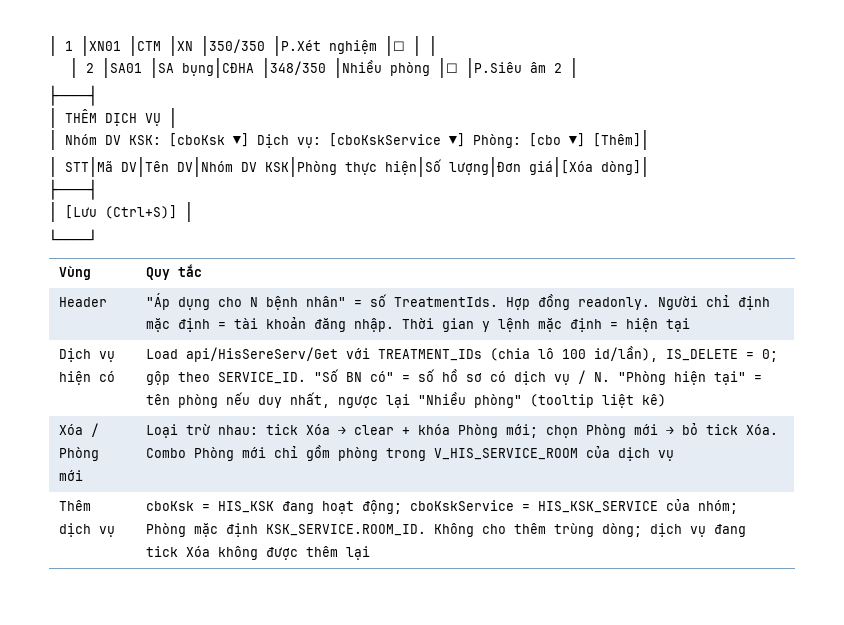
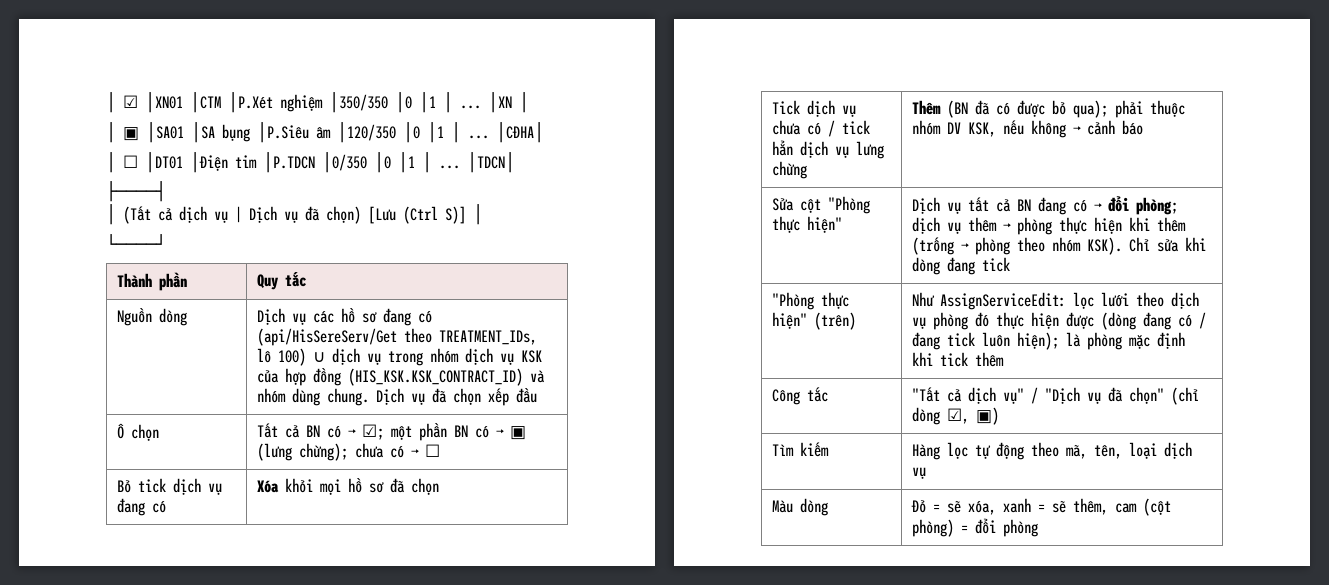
- │ 1 │XN01 │CTM │XN │350/350 │P.Xét nghiệm │☐ │ │
- │ 2 │SA01 │SA bụng│CĐHA │348/350 │Nhiều phòng │☐ │P.Siêu âm 2 │
+ │ ☑ │XN01 │CTM │P.Xét nghiệm │350/350 │0 │1 │ ... │XN │
+ │ ▣ │SA01 │SA bụng │P.Siêu âm │120/350 │0 │1 │ ... │CĐHA│
+ │ ☐ │DT01 │Điện tim │P.TDCN │0/350 │0 │1 │ ... │TDCN│
  ├────┤
- │ THÊM DỊCH VỤ │
- │ Nhóm DV KSK: [cboKsk ▼] Dịch vụ: [cboKskService ▼] Phòng: [cbo ▼] [Thêm]│
- │ STT│Mã DV│Tên DV│Nhóm DV KSK│Phòng thực hiện│Số lượng│Đơn giá│[Xóa dòng]│
- ├────┤
- │ [Lưu (Ctrl+S)] │
+ │ (Tất cả dịch vụ | Dịch vụ đã chọn) [Lưu (Ctrl S)] │
- Vùng | Quy tắc
+ Thành phần | Quy tắc
- Header | "Áp dụng cho N bệnh nhân" = số TreatmentIds. Hợp đồng readonly. Người chỉ định mặc định = tài khoản đăng nhập. Thời gian y lệnh mặc định = hiện tại
- Dịch vụ hiện có | Load api/HisSereServ/Get với TREATMENT_IDs (chia lô 100 id/lần), IS_DELETE = 0; gộp theo SERVICE_ID. "Số BN có" = số hồ sơ có dịch vụ / N. "Phòng hiện tại" = tên phòng nếu duy nhất, ngược lại "Nhiều phòng" (tooltip liệt kê)
- Xóa / Phòng mới | Loại trừ nhau: tick Xóa → clear + khóa Phòng mới; chọn Phòng mới → bỏ tick Xóa. Combo Phòng mới chỉ gồm phòng trong V_HIS_SERVICE_ROOM của dịch vụ
- Thêm dịch vụ | cboKsk = HIS_KSK đang hoạt động; cboKskService = HIS_KSK_SERVICE của nhóm; Phòng mặc định KSK_SERVICE.ROOM_ID. Không cho thêm trùng dòng; dịch vụ đang tick Xóa không được thêm lại
+ Nguồn dòng | Dịch vụ các hồ sơ đang có (api/HisSereServ/Get theo TREATMENT_IDs, lô 100) ∪ dịch vụ trong nhóm dịch vụ KSK của hợp đồng (HIS_KSK.KSK_CONTRACT_ID) và nhóm dùng chung. Dịch vụ đã chọn xếp đầu
+ Ô chọn | Tất cả BN có → ☑; một phần BN có → ▣ (lưng chừng); chưa có → ☐
+ Bỏ tick dịch vụ đang có | Xóa khỏi mọi hồ sơ đã chọn
+ Tick dịch vụ chưa có / tick hẳn dịch vụ lưng chừng | Thêm (BN đã có được bỏ qua); phải thuộc nhóm DV KSK, nếu không → cảnh báo
+ Sửa cột "Phòng thực hiện" | Dịch vụ tất cả BN đang có → đổi phòng; dịch vụ thêm → phòng thực hiện khi thêm (trống → phòng theo nhóm KSK). Chỉ sửa khi dòng đang tick
+ "Phòng thực hiện" (trên) | Như AssignServiceEdit: lọc lưới theo dịch vụ phòng đó thực hiện được (dòng đang có / đang tick luôn hiện); là phòng mặc định khi tick thêm
+ Công tắc | "Tất cả dịch vụ" / "Dịch vụ đã chọn" (chỉ dòng ☑, ▣)
+ Tìm kiếm | Hàng lọc tự động theo mã, tên, loại dịch vụ
+ Màu dòng | Đỏ = sẽ xóa, xanh = sẽ thêm, cam (cột phòng) = đổi phòng

